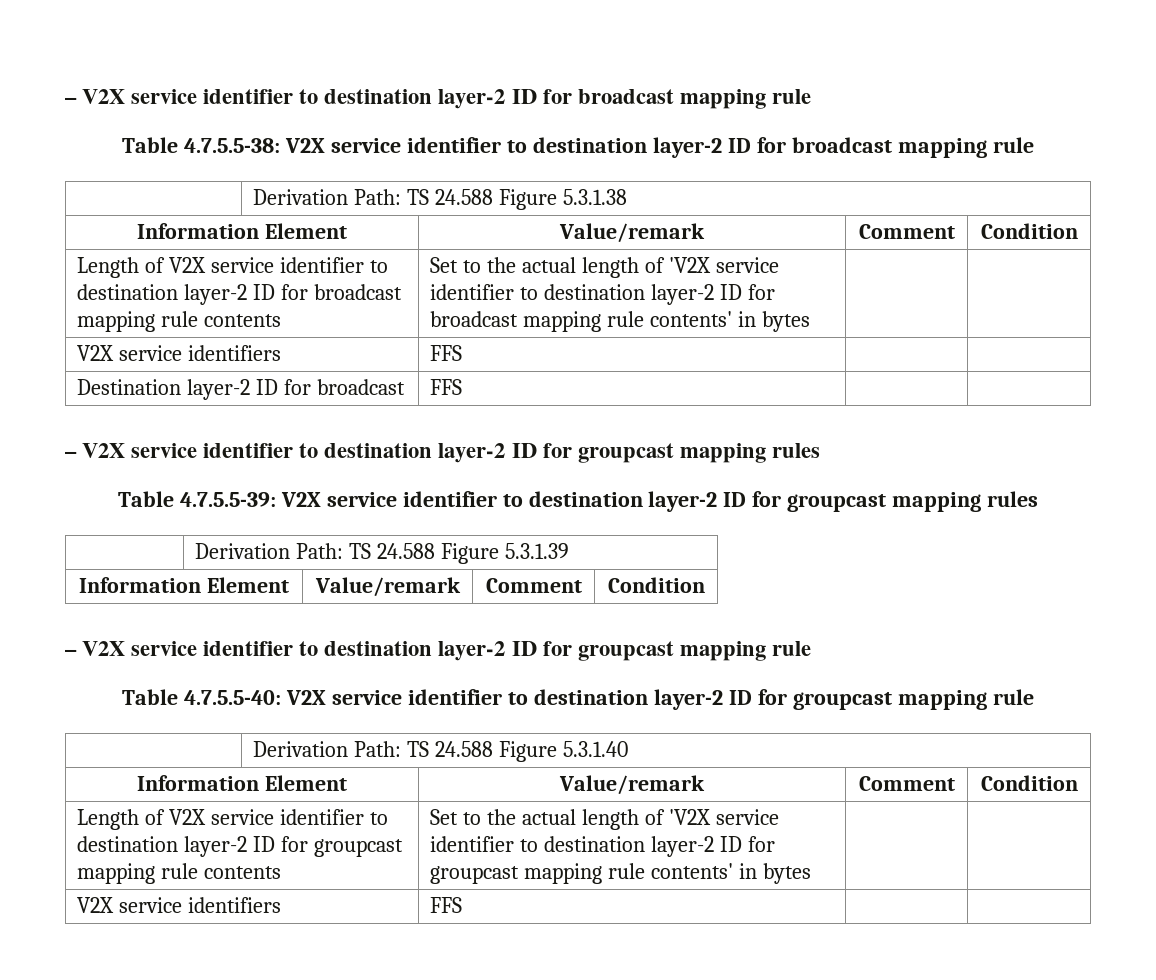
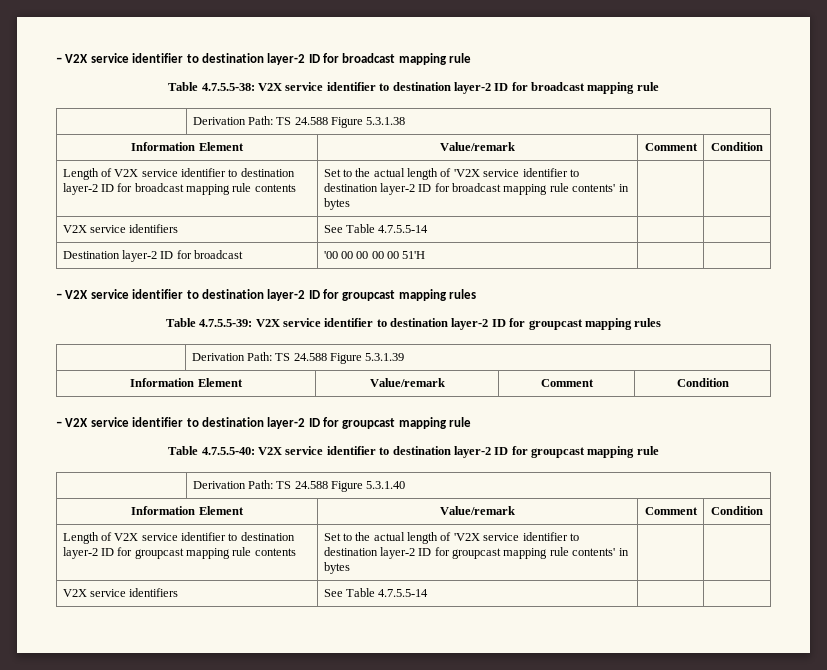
  Length of V2X service identifier to destination layer-2 ID for broadcast mapping rule contents | Set to the actual length of 'V2X service identifier to destination layer-2 ID for broadcast mapping rule contents' in bytes | |
- V2X service identifiers | FFS | |
+ V2X service identifiers | See Table 4.7.5.5-14 | |
- Destination layer-2 ID for broadcast | FFS | |
+ Destination layer-2 ID for broadcast | '00 00 00 00 00 51'H | |
  Length of V2X service identifier to destination layer-2 ID for groupcast mapping rule contents | Set to the actual length of 'V2X service identifier to destination layer-2 ID for groupcast mapping rule contents' in bytes | |
- V2X service identifiers | FFS | |
+ V2X service identifiers | See Table 4.7.5.5-14 | |

